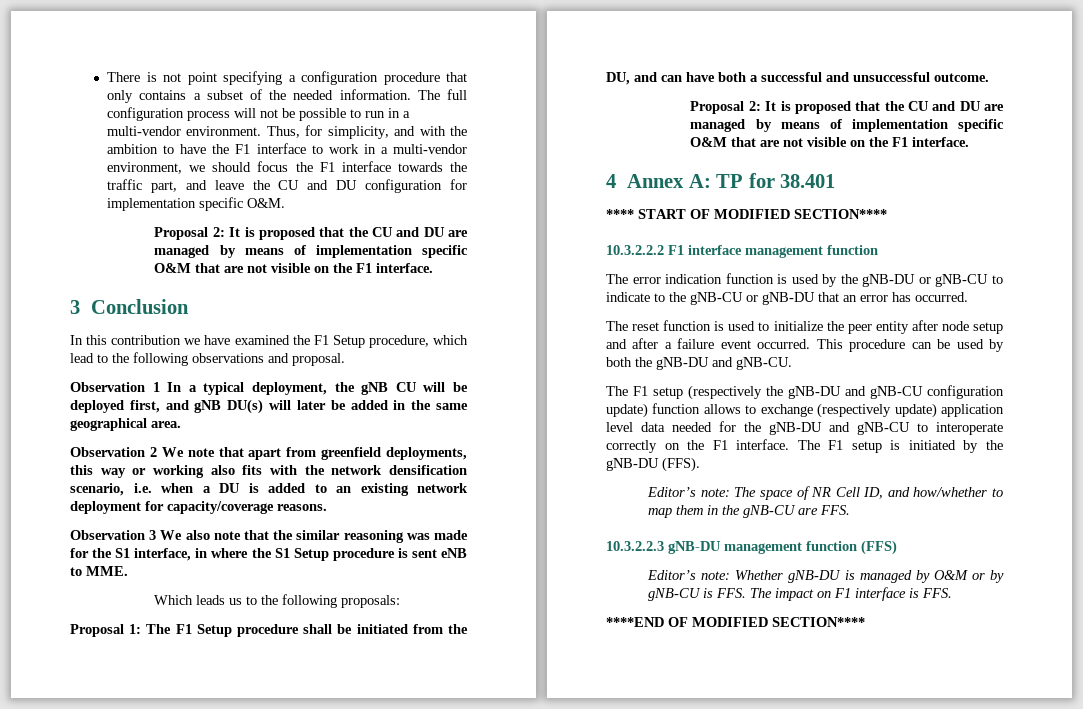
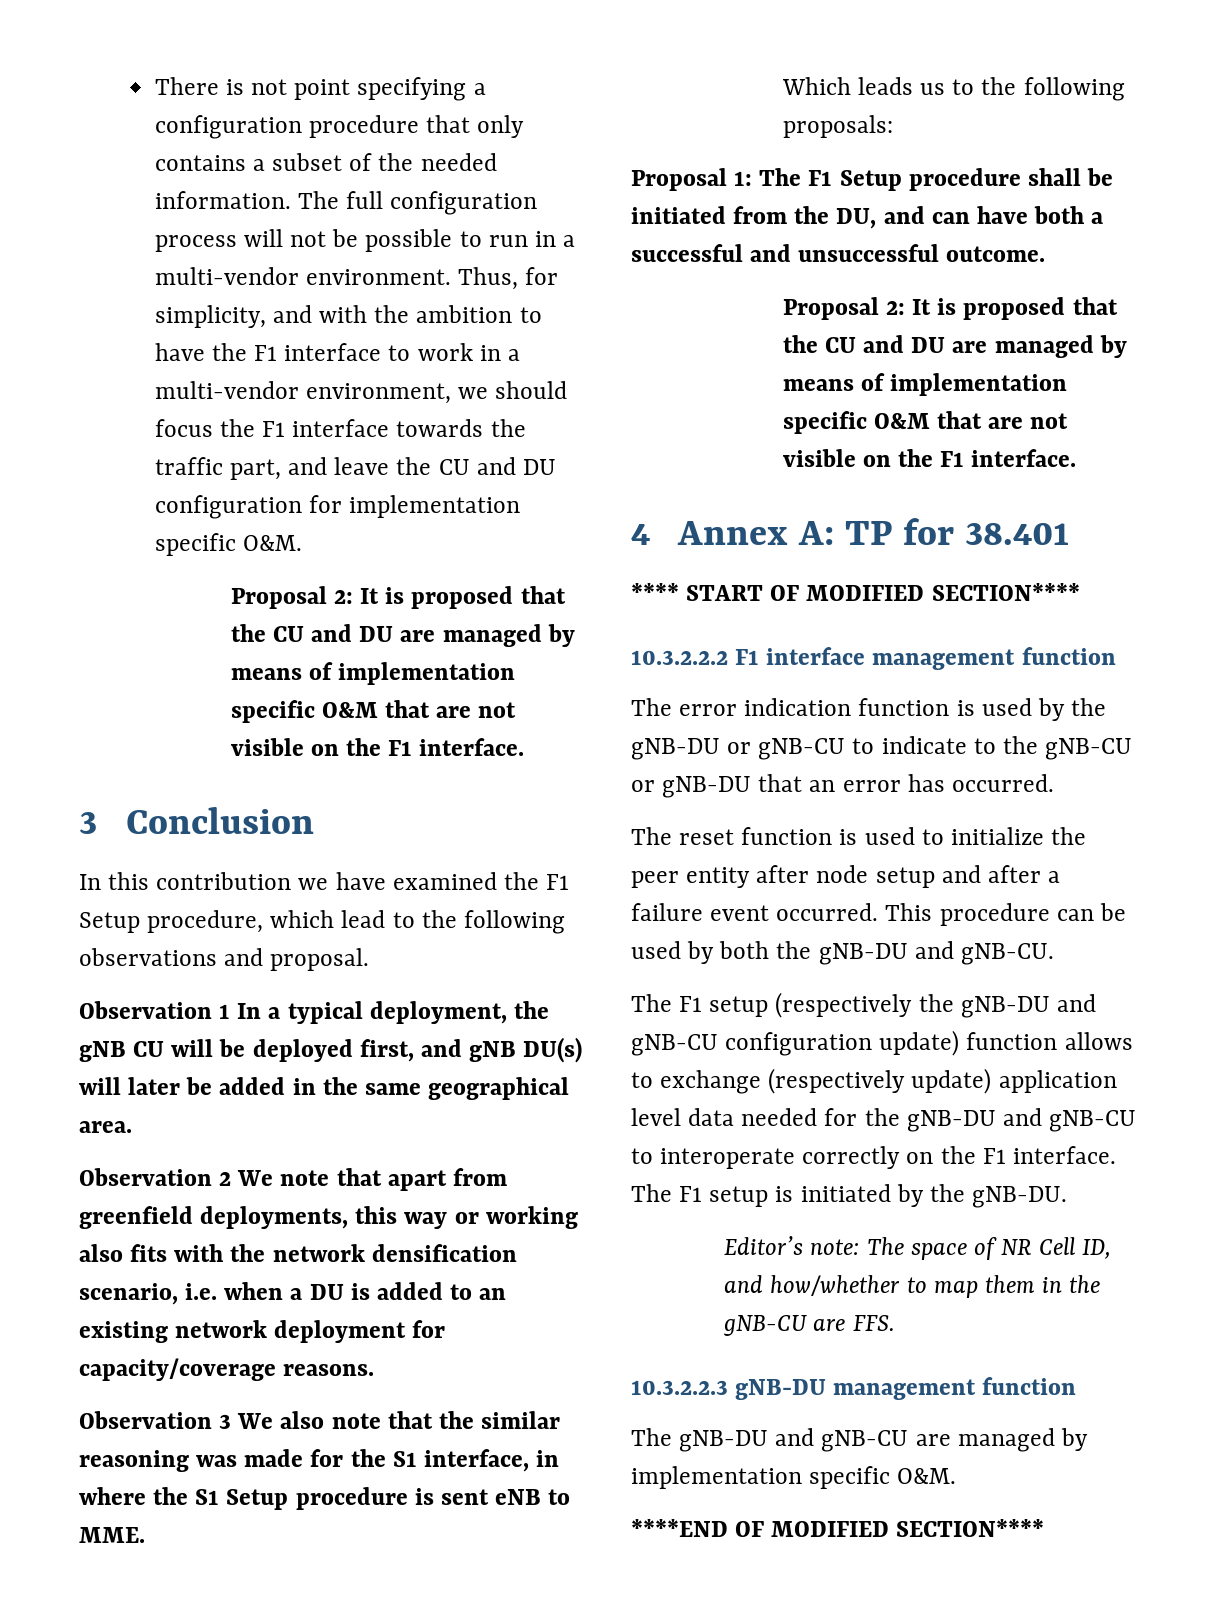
- The F1 setup is initiated by the gNB-DU (FFS).
+ The F1 setup is initiated by the gNB-DU.
- 10.3.2.2.3 gNB-DU management function (FFS)
- Editor’s note: Whether gNB-DU is managed by O&M or by gNB-CU is FFS. The impact on F1 interface is FFS.
+ 10.3.2.2.3 gNB-DU management function
+ The gNB-DU and gNB-CU are managed by implementation specific O&M.

